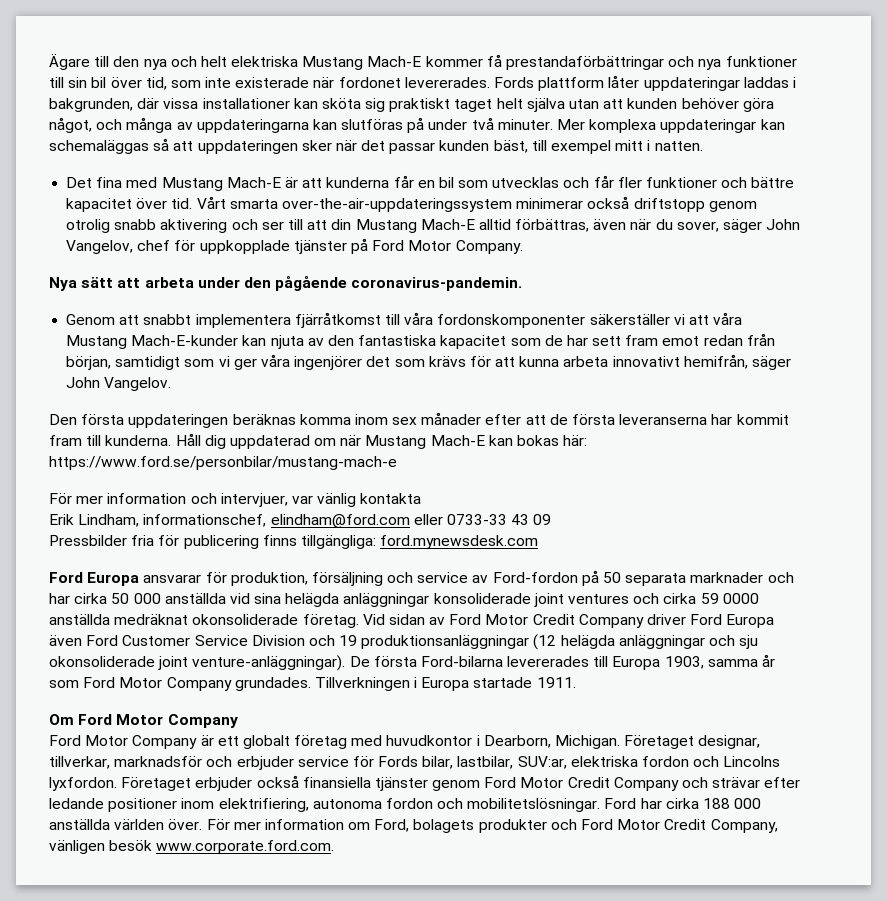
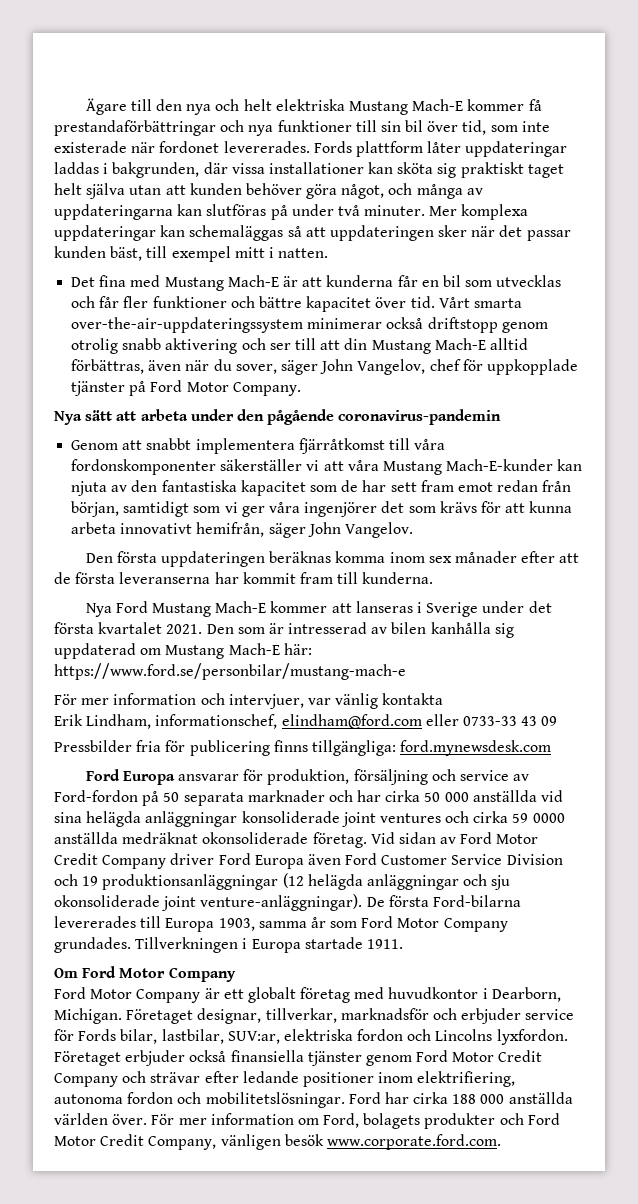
- Nya sätt att arbeta under den pågående coronavirus-pandemin.
+ Nya sätt att arbeta under den pågående coronavirus-pandemin
- Den första uppdateringen beräknas komma inom sex månader efter att de första leveranserna har kommit fram till kunderna. Håll dig uppdaterad om när Mustang Mach-E kan bokas här: https://www.ford.se/personbilar/mustang-mach-e
+ Den första uppdateringen beräknas komma inom sex månader efter att de första leveranserna har kommit fram till kunderna.
+ Nya Ford Mustang Mach-E kommer att lanseras i Sverige under det första kvartalet 2021. Den som är intresserad av bilen kanhålla sig uppdaterad om Mustang Mach-E här: https://www.ford.se/personbilar/mustang-mach-e

